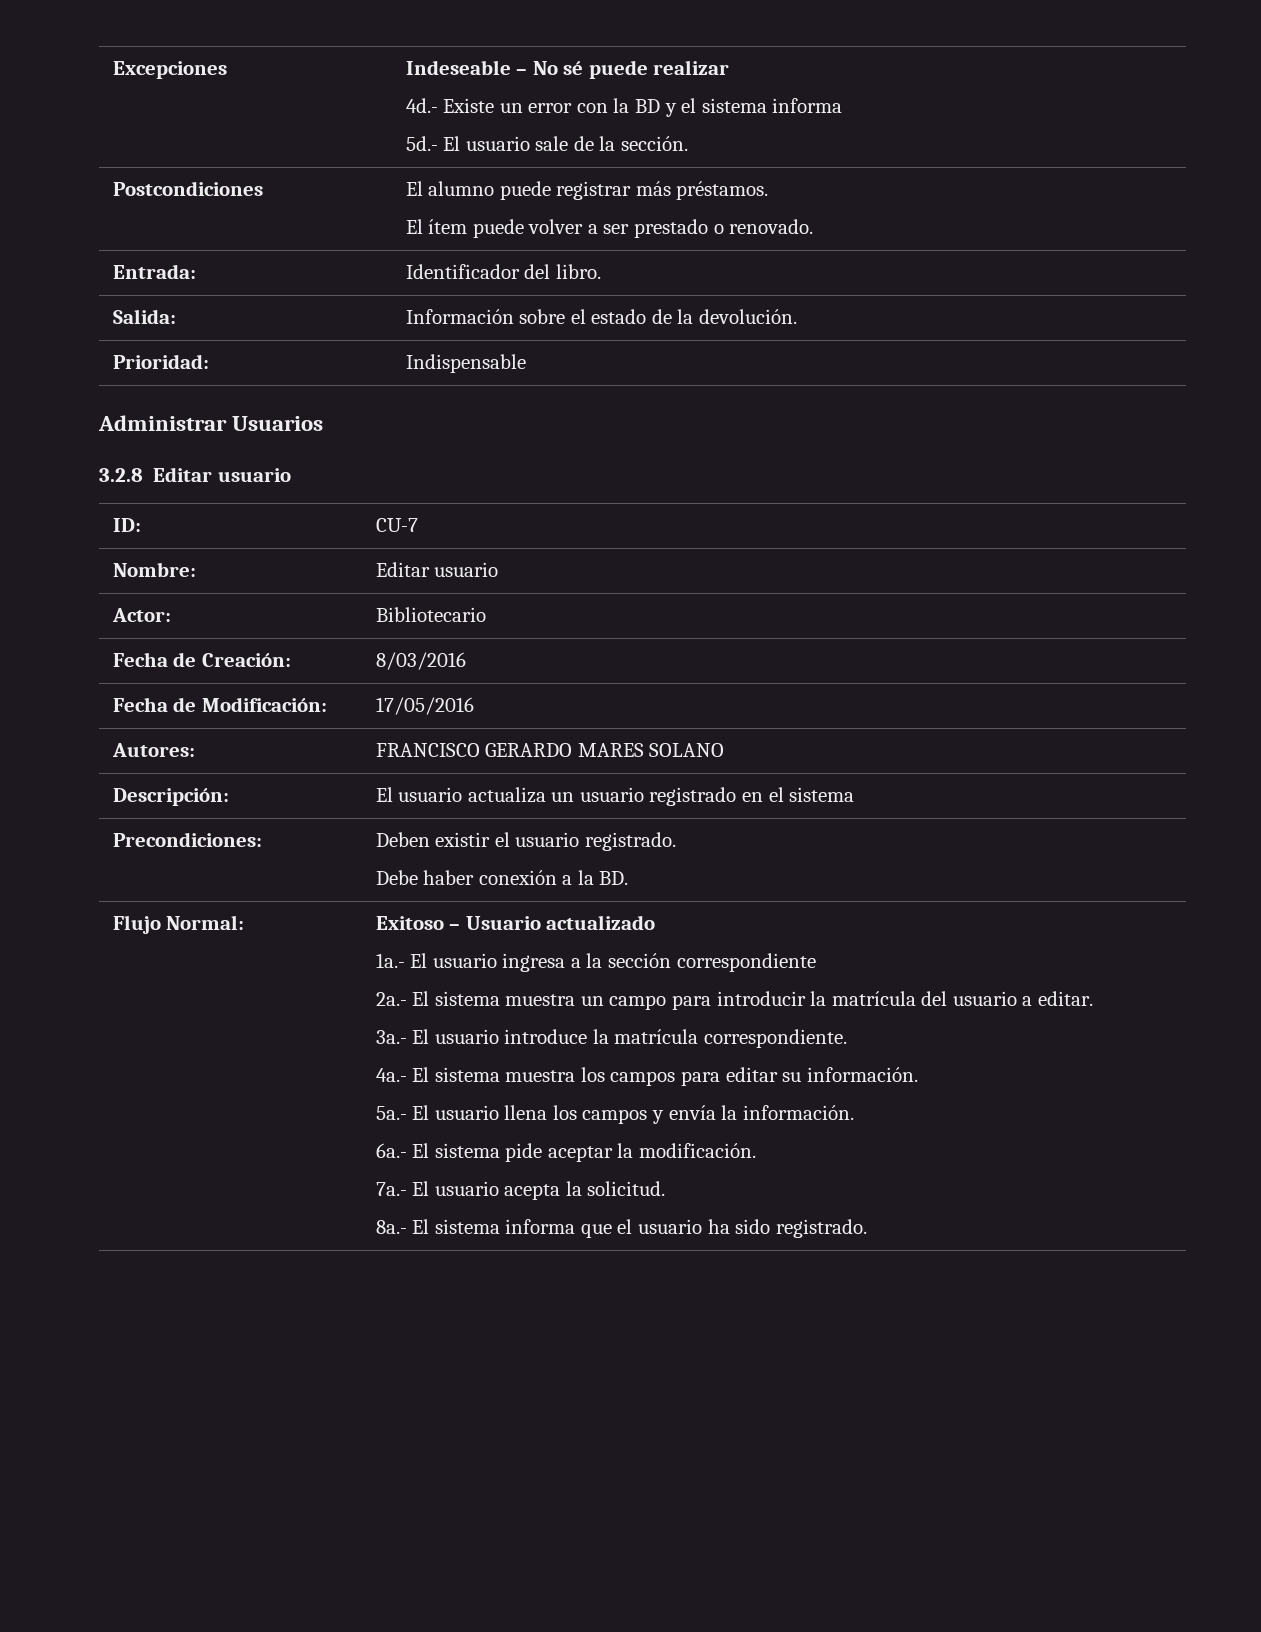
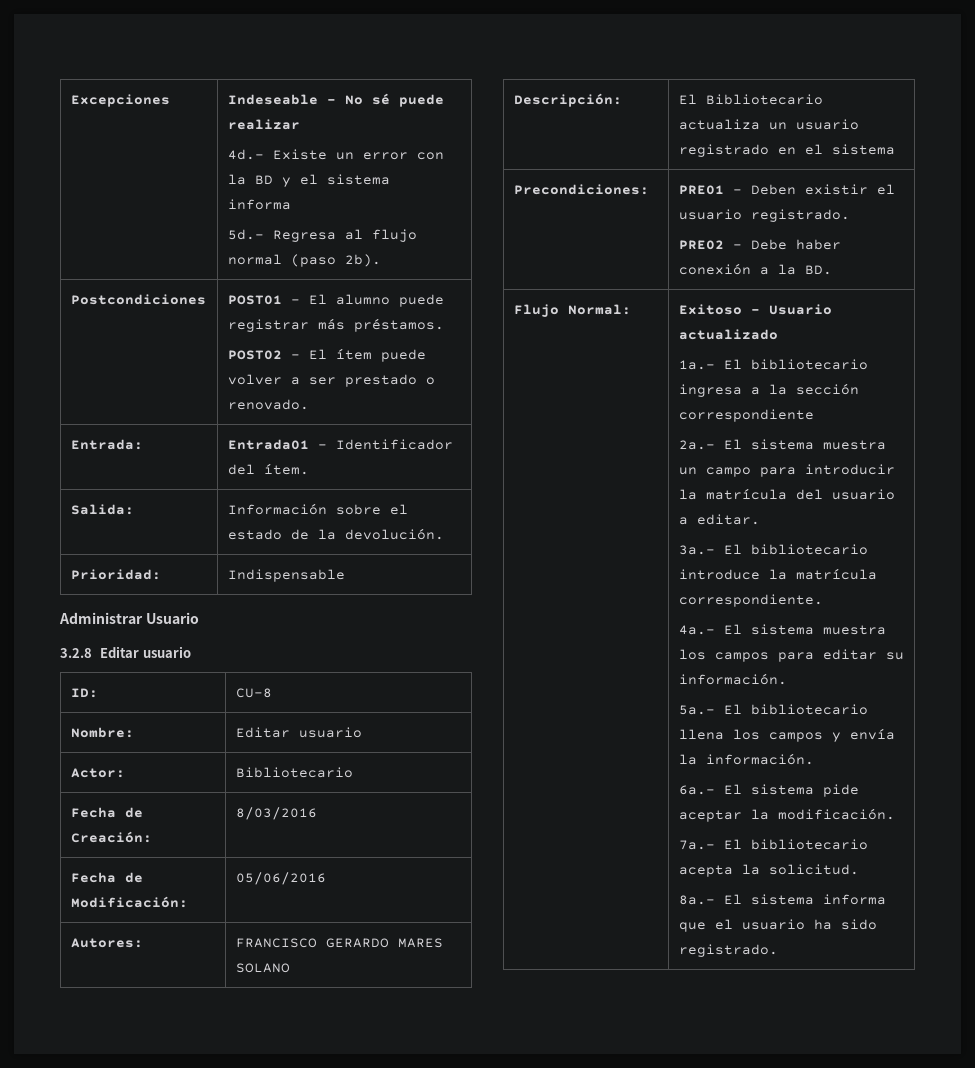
  Excepciones | Indeseable – No sé puede realizar
  4d.- Existe un error con la BD y el sistema informa
- 5d.- El usuario sale de la sección.
+ 5d.- Regresa al flujo normal (paso 2b).
- Postcondiciones | El alumno puede registrar más préstamos.
- El ítem puede volver a ser prestado o renovado.
+ Postcondiciones | POST01 - El alumno puede registrar más préstamos.
+ POST02 - El ítem puede volver a ser prestado o renovado.
- Entrada: | Identificador del libro.
+ Entrada: | Entrada01 - Identificador del ítem.
- Administrar Usuarios
+ Administrar Usuario
- ID: | CU-7
+ ID: | CU-8
- Fecha de Modificación: | 17/05/2016
+ Fecha de Modificación: | 05/06/2016
- Descripción: | El usuario actualiza un usuario registrado en el sistema
+ Descripción: | El Bibliotecario actualiza un usuario registrado en el sistema
- Precondiciones: | Deben existir el usuario registrado.
- Debe haber conexión a la BD.
+ Precondiciones: | PRE01 - Deben existir el usuario registrado.
+ PRE02 - Debe haber conexión a la BD.
- 1a.- El usuario ingresa a la sección correspondiente
+ 1a.- El bibliotecario ingresa a la sección correspondiente
- 3a.- El usuario introduce la matrícula correspondiente.
+ 3a.- El bibliotecario introduce la matrícula correspondiente.
- 5a.- El usuario llena los campos y envía la información.
+ 5a.- El bibliotecario llena los campos y envía la información.
- 7a.- El usuario acepta la solicitud.
+ 7a.- El bibliotecario acepta la solicitud.

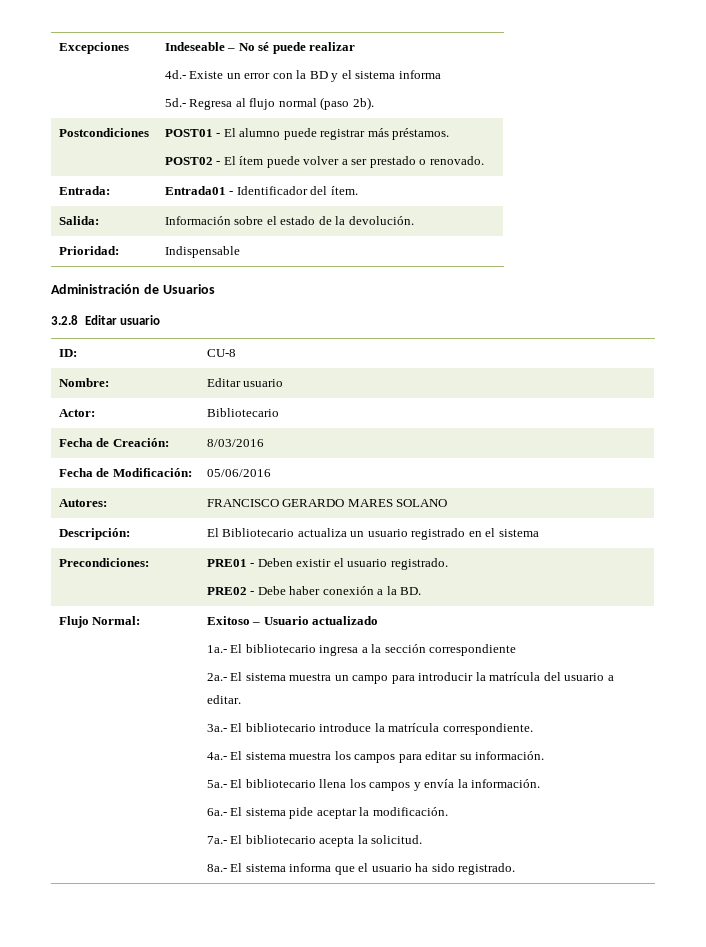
- Administrar Usuario
+ Administración de Usuarios

